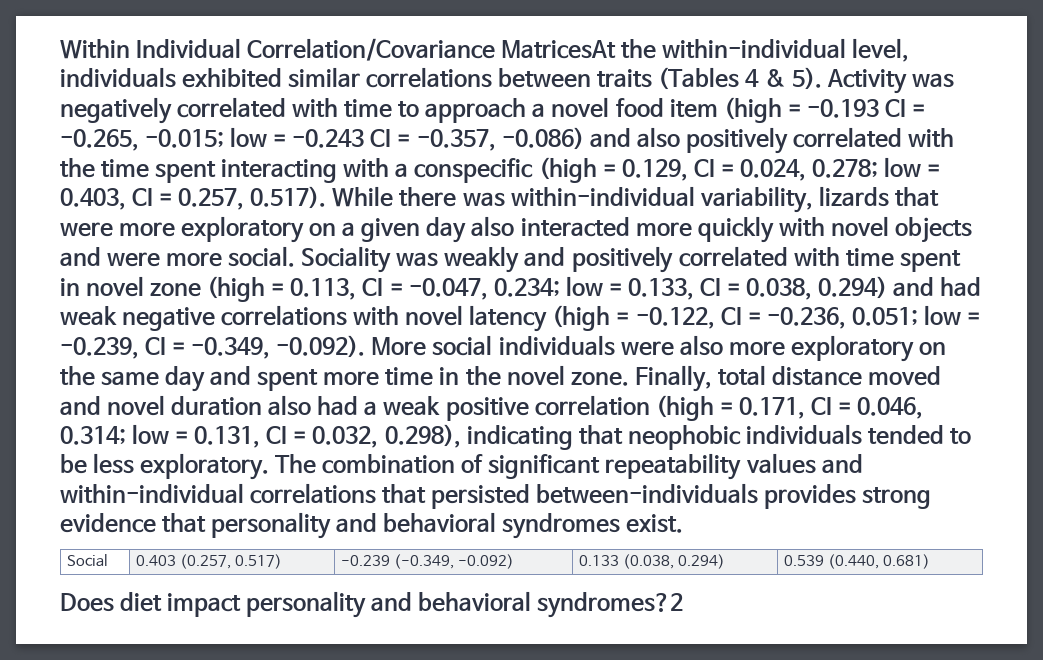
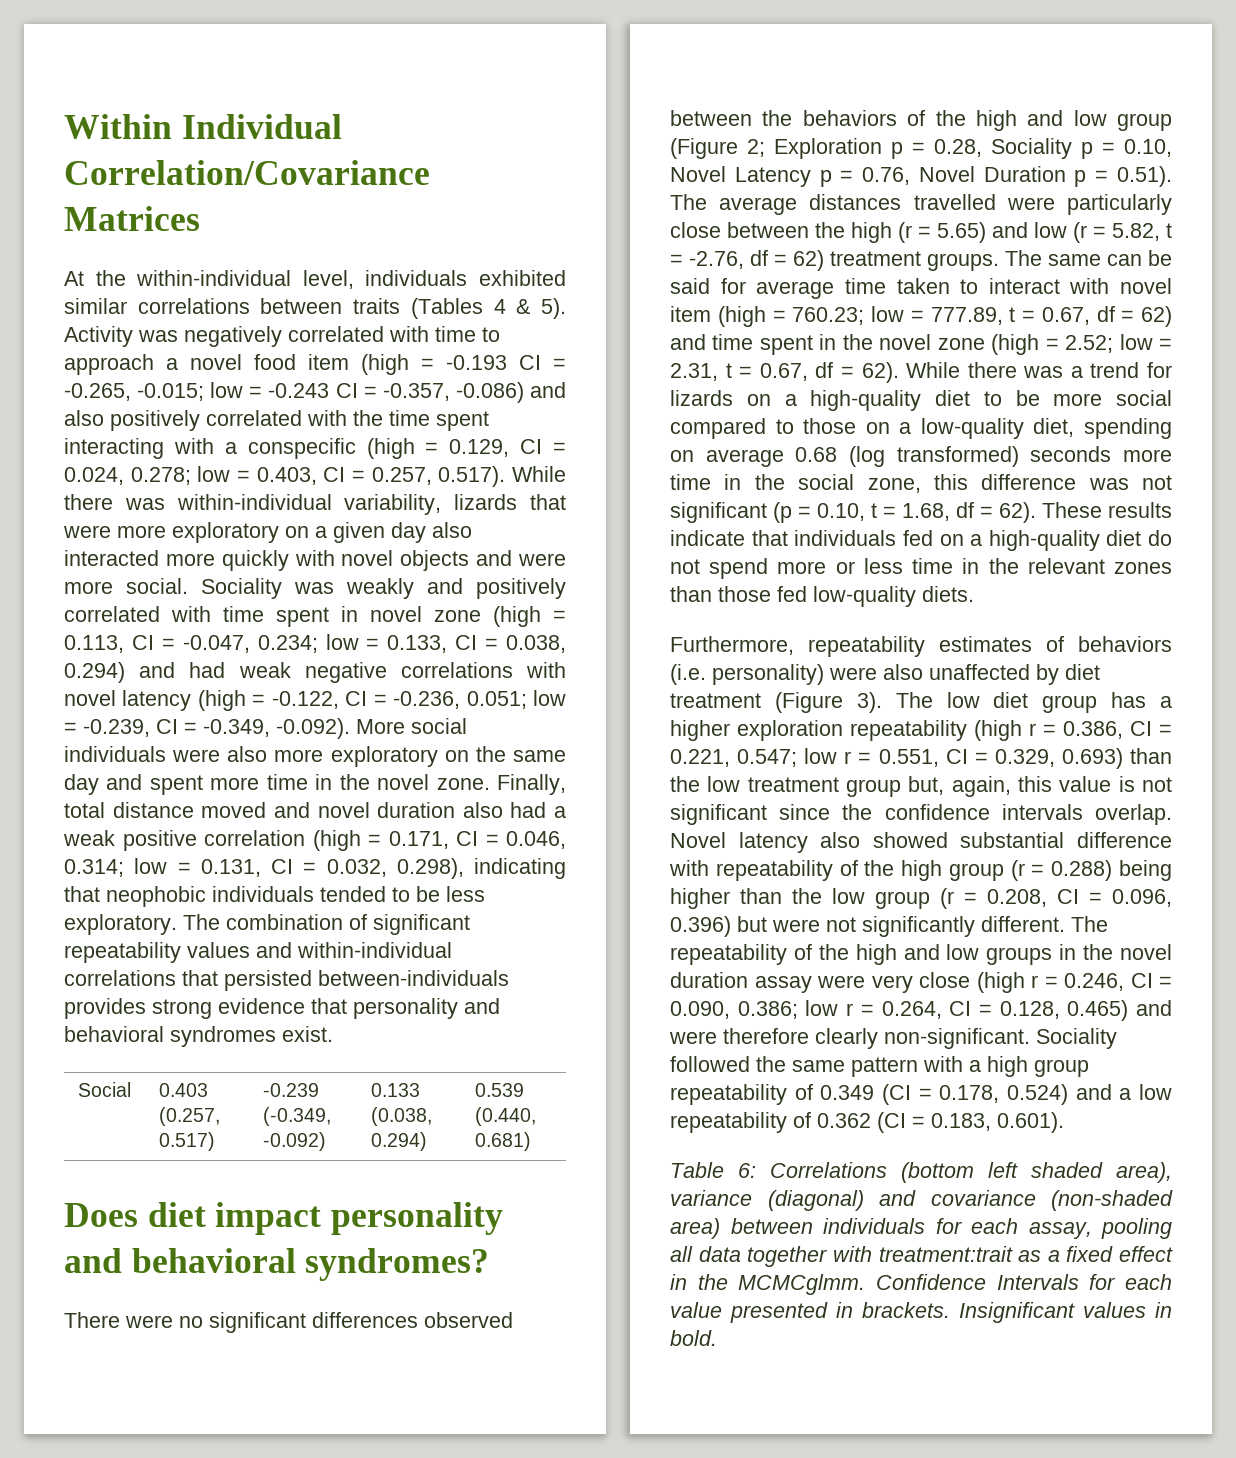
- Within Individual Correlation/Covariance MatricesAt the within-individual level, individuals exhibited similar correlations between traits (Tables 4 & 5).
+ Within Individual Correlation/Covariance Matrices
+ At the within-individual level, individuals exhibited similar correlations between traits (Tables 4 & 5).
- Does diet impact personality and behavioral syndromes?2
+ Does diet impact personality and behavioral syndromes?
+ There were no significant differences observed between the behaviors of the high and low group (Figure 2; Exploration p = 0.28, Sociality p = 0.10, Novel Latency p = 0.76, Novel Duration p = 0.51). The average distances travelled were particularly close between the high (r = 5.65) and low (r = 5.82, t = -2.76, df = 62) treatment groups. The same can be said for average time taken to interact with novel item (high = 760.23; low = 777.89, t = 0.67, df = 62) and time spent in the novel zone (high = 2.52; low = 2.31, t = 0.67, df = 62). While there was a trend for lizards on a high-quality diet to be more social compared to those on a low-quality diet, spending on average 0.68 (log transformed) seconds more time in the social zone, this difference was not significant (p = 0.10, t = 1.68, df = 62). These results indicate that individuals fed on a high-quality diet do not spend more or less time in the relevant zones than those fed low-quality diets.
+ Furthermore, repeatability estimates of behaviors (i.e. personality) were also unaffected by diet treatment (Figure 3). The low diet group has a higher exploration repeatability (high r = 0.386, CI = 0.221, 0.547; low r = 0.551, CI = 0.329, 0.693) than the low treatment group but, again, this value is not significant since the confidence intervals overlap. Novel latency also showed substantial difference with repeatability of the high group (r = 0.288) being higher than the low group (r = 0.208, CI = 0.096, 0.396) but were not significantly different. The repeatability of the high and low groups in the novel duration assay were very close (high r = 0.246, CI = 0.090, 0.386; low r = 0.264, CI = 0.128, 0.465) and were therefore clearly non-significant. Sociality followed the same pattern with a high group repeatability of 0.349 (CI = 0.178, 0.524) and a low repeatability of 0.362 (CI = 0.183, 0.601).
+ Table 6: Correlations (bottom left shaded area), variance (diagonal) and covariance (non-shaded area) between individuals for each assay, pooling all data together with treatment:trait as a fixed effect in the MCMCglmm. Confidence Intervals for each value presented in brackets. Insignificant values in bold.

